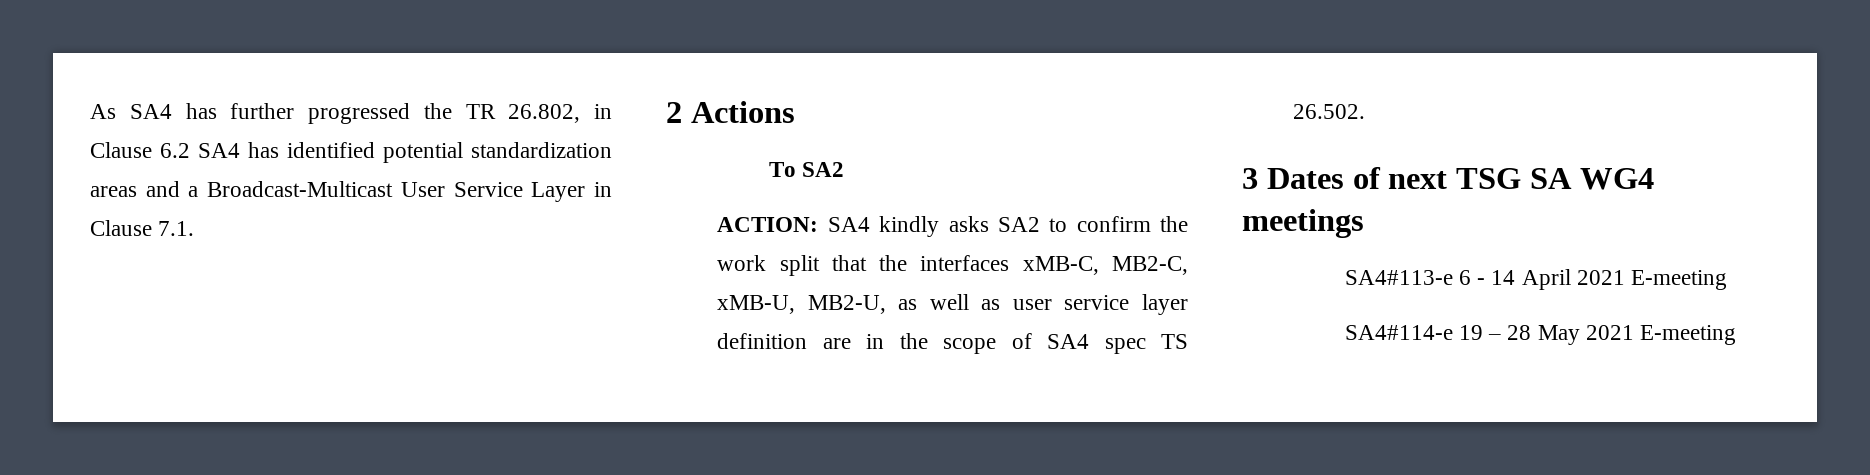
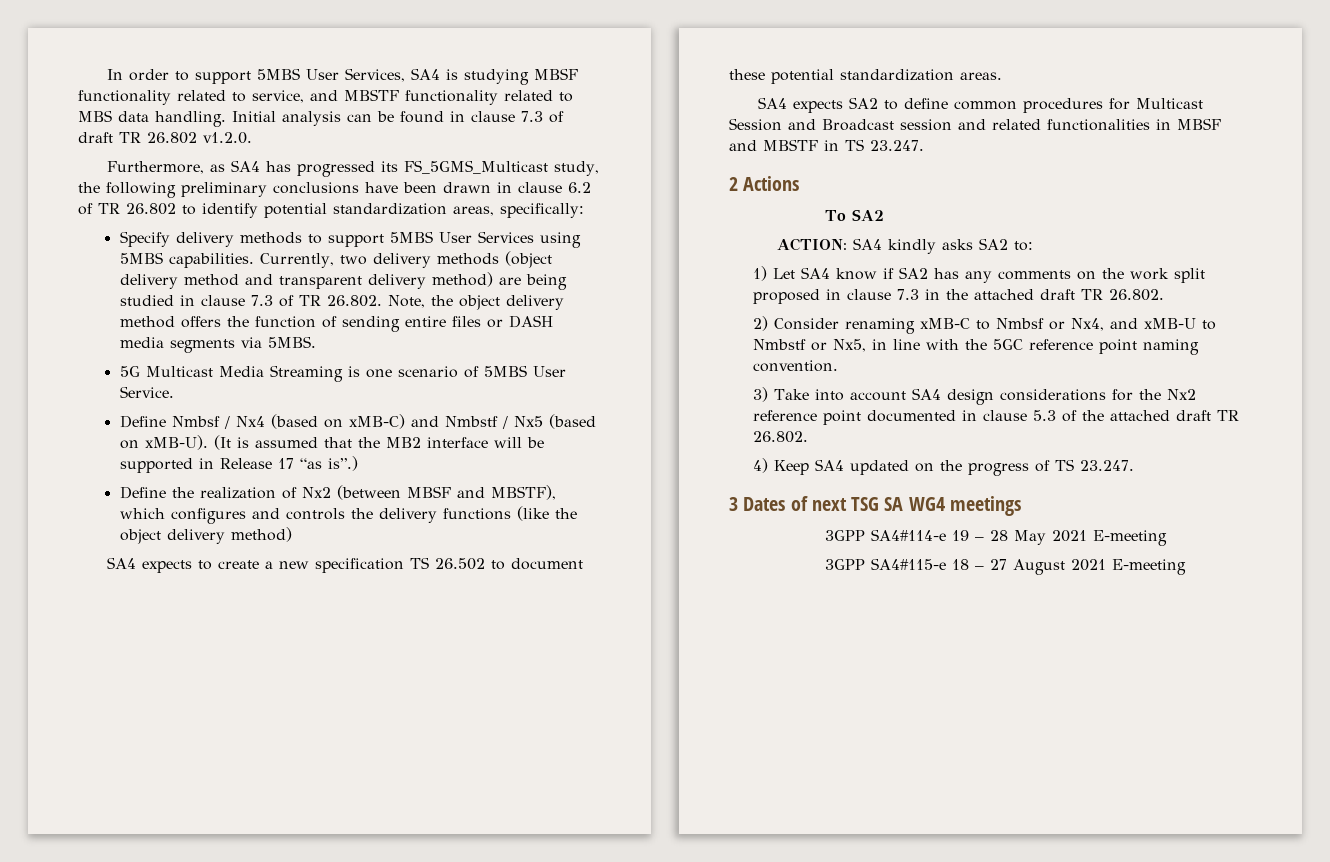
- As SA4 has further progressed the TR 26.802, in Clause 6.2 SA4 has identified potential standardization areas and a Broadcast-Multicast User Service Layer in Clause 7.1.
+ In order to support 5MBS User Services, SA4 is studying MBSF functionality related to service, and MBSTF functionality related to MBS data handling. Initial analysis can be found in clause 7.3 of draft TR 26.802 v1.2.0.
+ Furthermore, as SA4 has progressed its FS_5GMS_Multicast study, the following preliminary conclusions have been drawn in clause 6.2 of TR 26.802 to identify potential standardization areas, specifically:
+ Specify delivery methods to support 5MBS User Services using 5MBS capabilities. Currently, two delivery methods (object delivery method and transparent delivery method) are being studied in clause 7.3 of TR 26.802. Note, the object delivery method offers the function of sending entire files or DASH media segments via 5MBS.
+ 5G Multicast Media Streaming is one scenario of 5MBS User Service.
+ Define Nmbsf / Nx4 (based on xMB-C) and Nmbstf / Nx5 (based on xMB-U). (It is assumed that the MB2 interface will be supported in Release 17 “as is”.)
+ Define the realization of Nx2 (between MBSF and MBSTF), which configures and controls the delivery functions (like the object delivery method)
+ SA4 expects to create a new specification TS 26.502 to document these potential standardization areas.
+ SA4 expects SA2 to define common procedures for Multicast Session and Broadcast session and related functionalities in MBSF and MBSTF in TS 23.247.
- ACTION: SA4 kindly asks SA2 to confirm the work split that the interfaces xMB-C, MB2-C, xMB-U, MB2-U, as well as user service layer definition are in the scope of SA4 spec TS 26.502.
+ ACTION: SA4 kindly asks SA2 to:
+ 1) Let SA4 know if SA2 has any comments on the work split proposed in clause 7.3 in the attached draft TR 26.802.
+ 2) Consider renaming xMB-C to Nmbsf or Nx4, and xMB-U to Nmbstf or Nx5, in line with the 5GC reference point naming convention.
+ 3) Take into account SA4 design considerations for the Nx2 reference point documented in clause 5.3 of the attached draft TR 26.802.
+ 4) Keep SA4 updated on the progress of TS 23.247.
- SA4#113-e 6 - 14 April 2021 E-meeting
- SA4#114-e 19 – 28 May 2021 E-meeting
+ 3GPP SA4#114-e 19 – 28 May 2021 E-meeting
+ 3GPP SA4#115-e 18 – 27 August 2021 E-meeting

